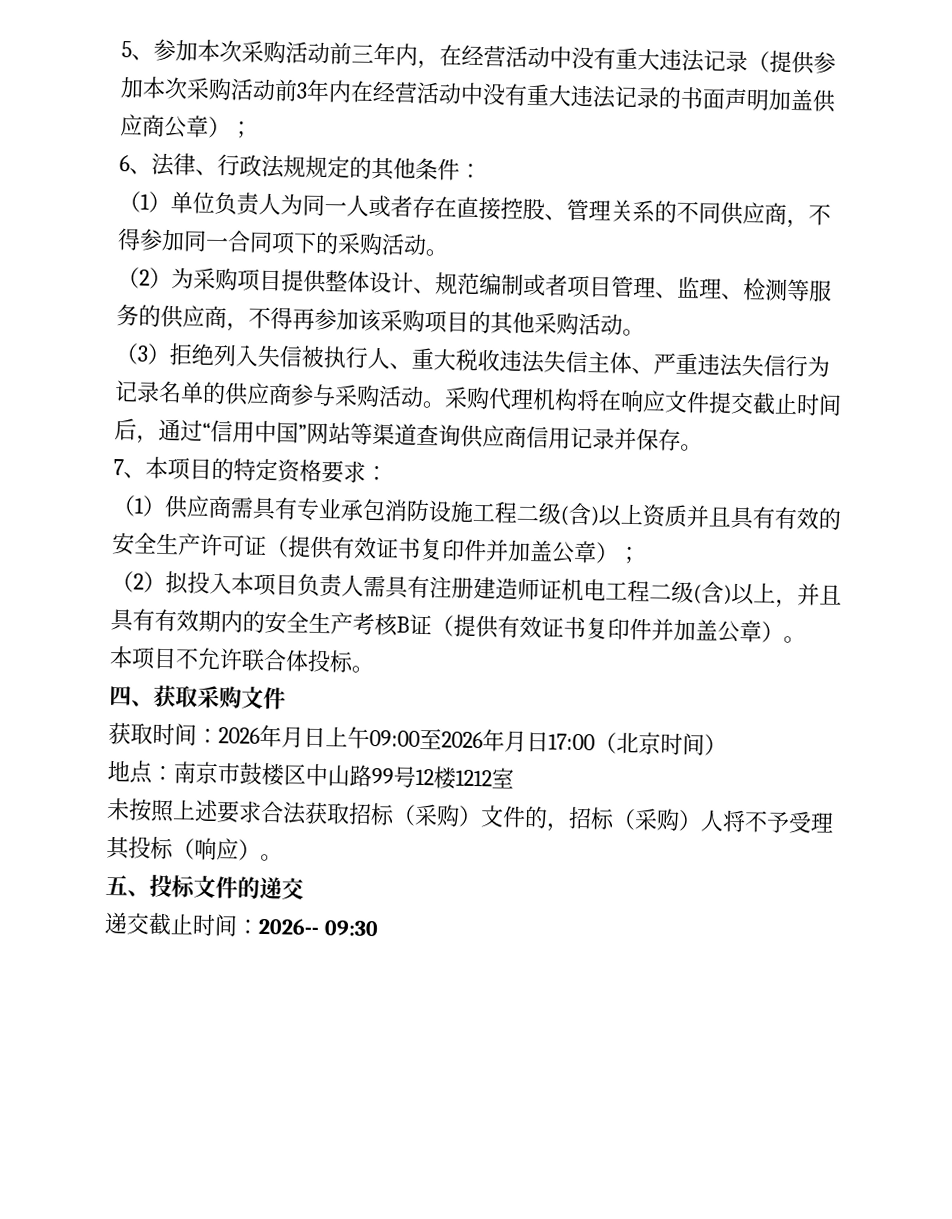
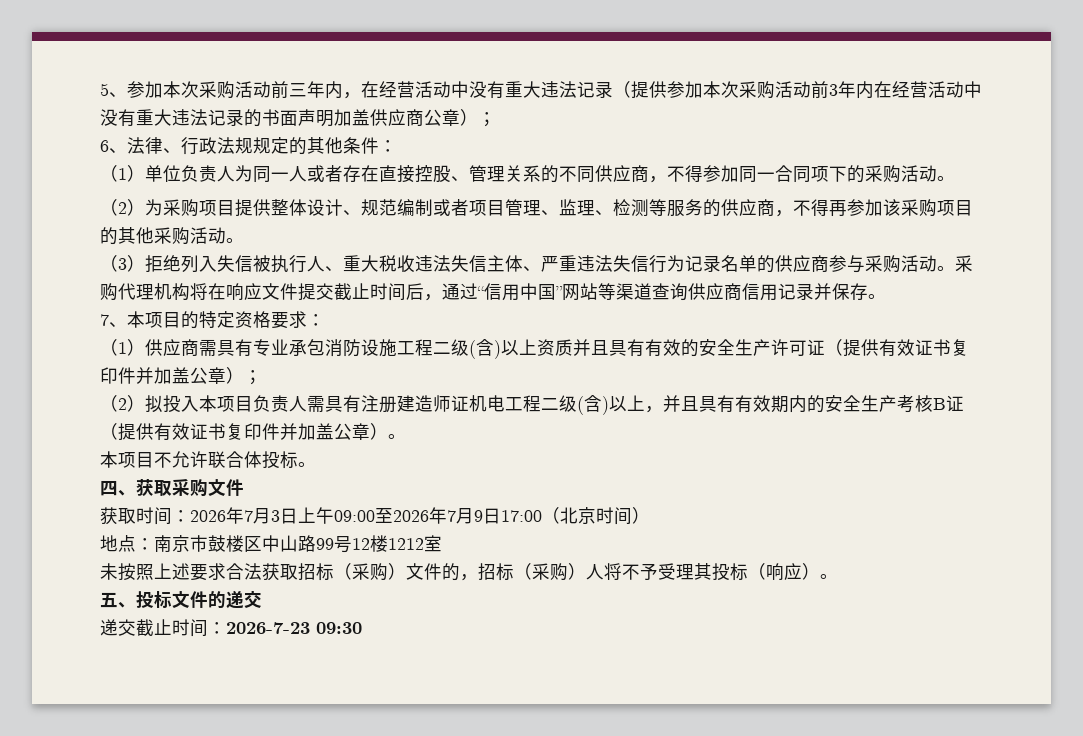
- 获取时间：2026年月日上午09:00至2026年月日17:00（北京时间）
+ 获取时间：2026年7月3日上午09:00至2026年7月9日17:00（北京时间）
- 递交截止时间：2026-- 09:30
+ 递交截止时间：2026-7-23 09:30

